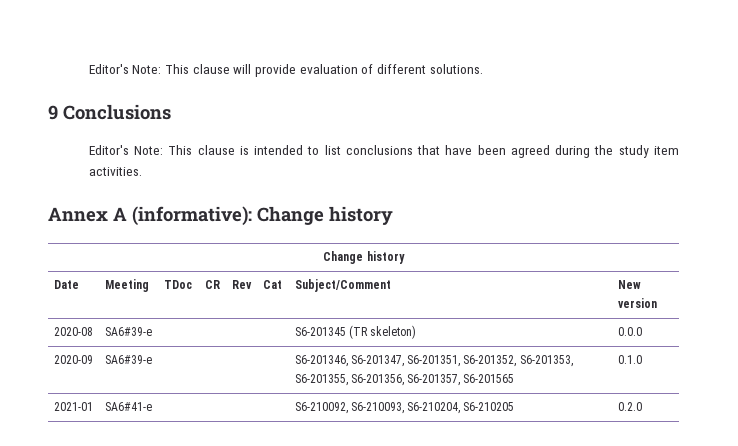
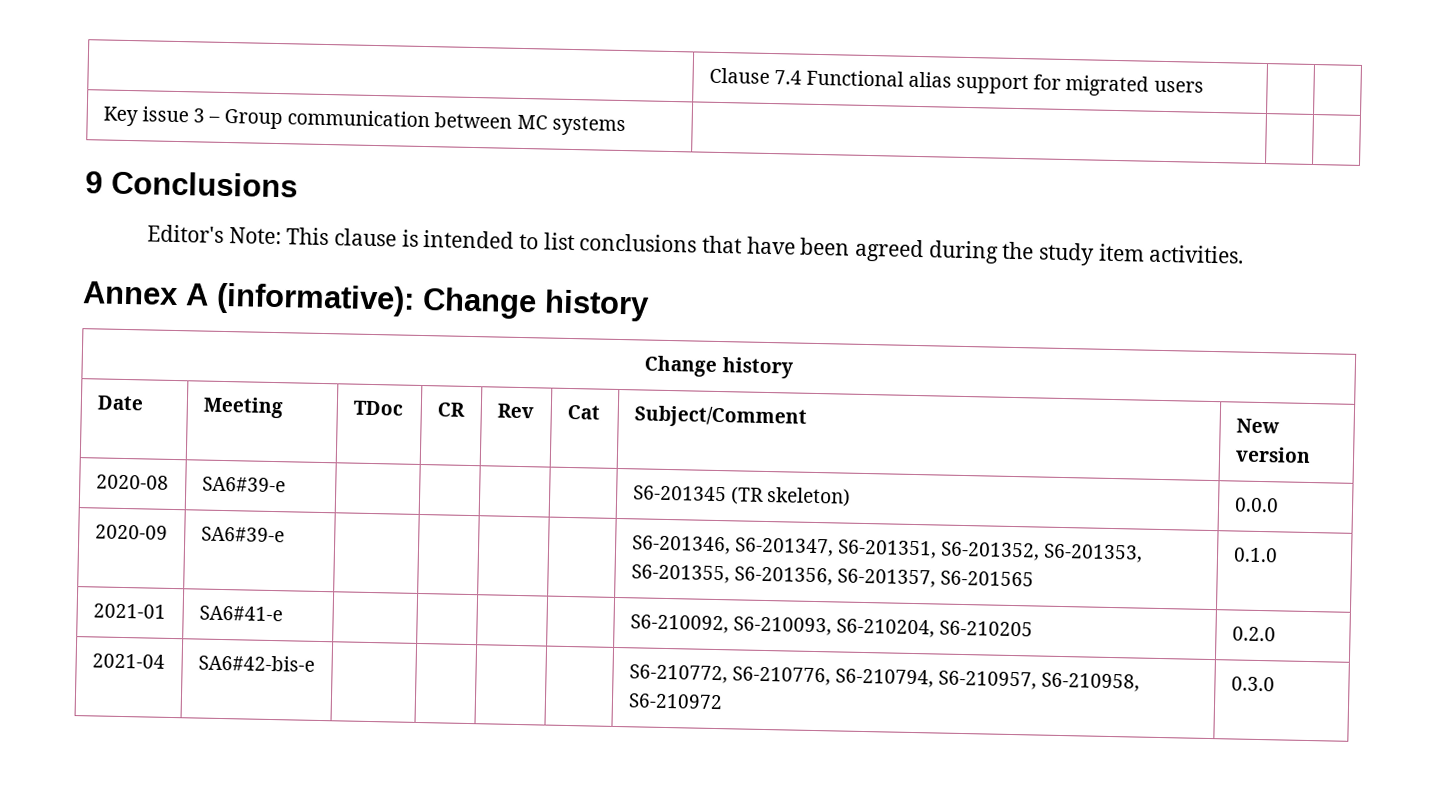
- Editor's Note: This clause will provide evaluation of different solutions.
+ | Clause 7.4 Functional alias support for migrated users | |
+ Key issue 3 – Group communication between MC systems | | |
+ 2021-04 | SA6#42-bis-e | | | | | S6-210772, S6-210776, S6-210794, S6-210957, S6-210958, S6-210972 | 0.3.0

